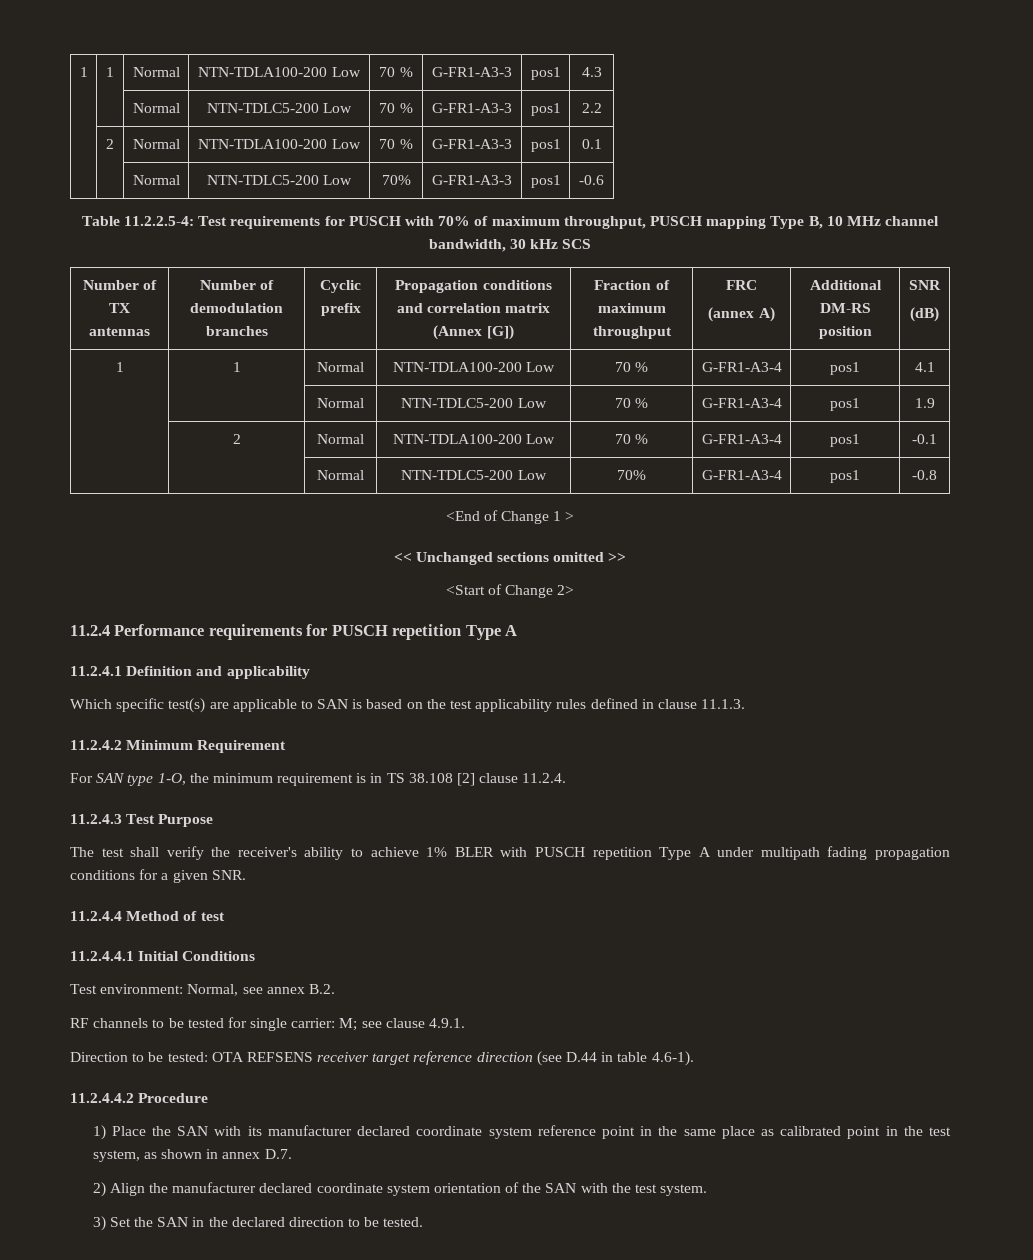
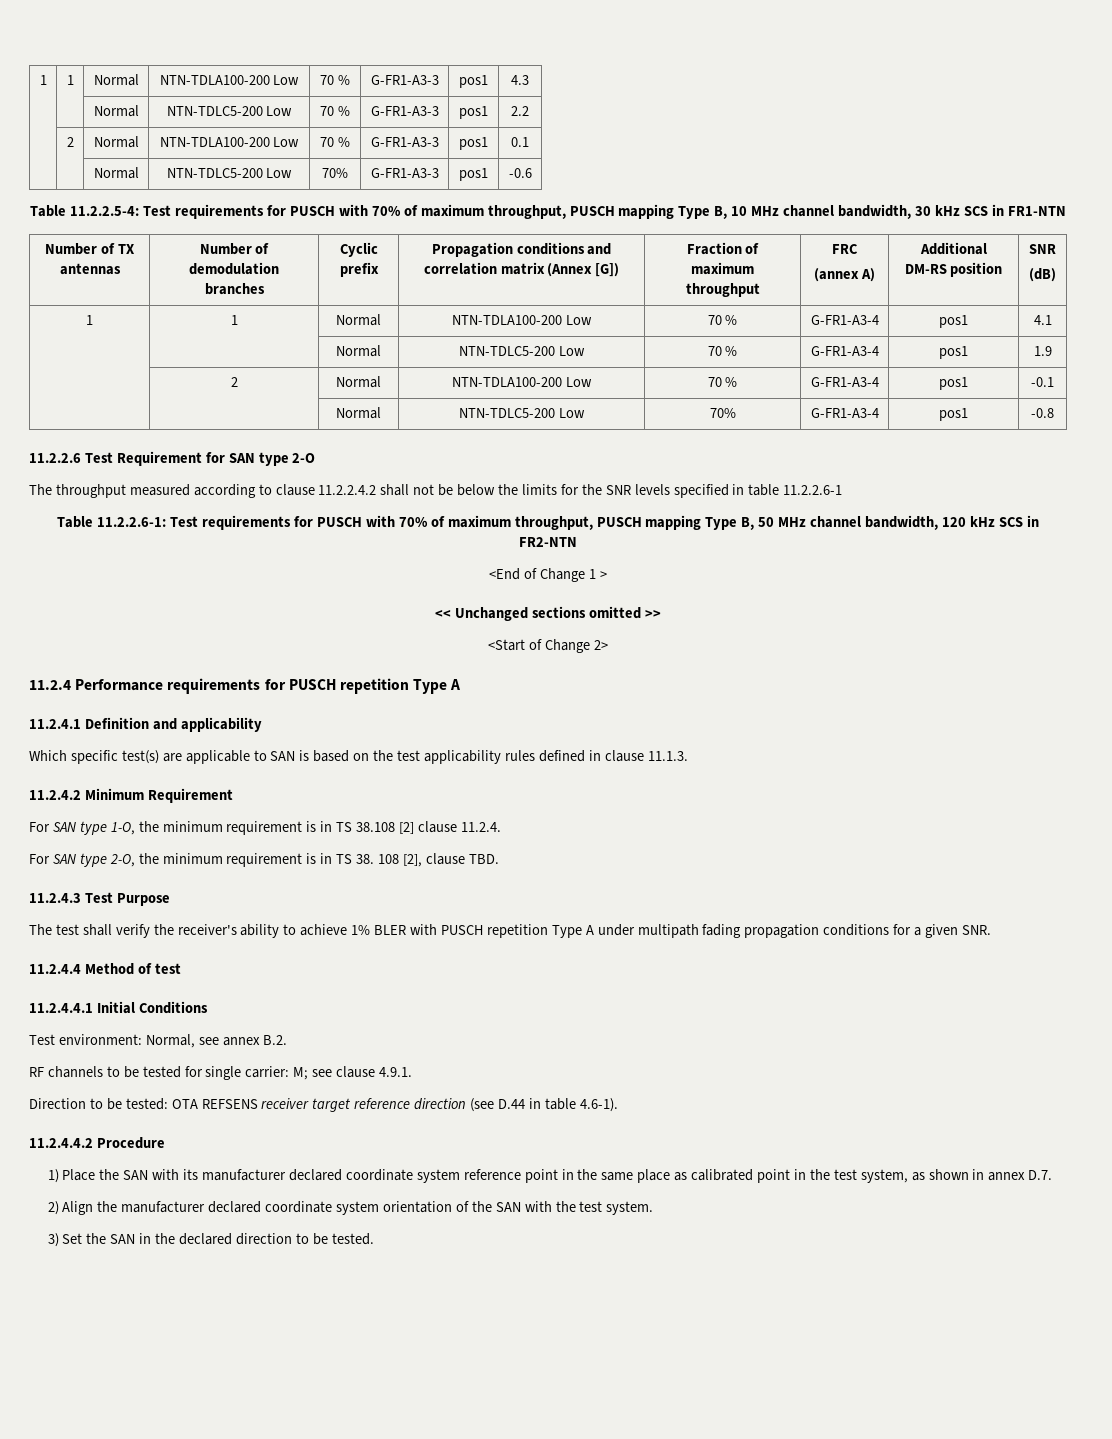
- Table 11.2.2.5-4: Test requirements for PUSCH with 70% of maximum throughput, PUSCH mapping Type B, 10 MHz channel bandwidth, 30 kHz SCS
+ Table 11.2.2.5-4: Test requirements for PUSCH with 70% of maximum throughput, PUSCH mapping Type B, 10 MHz channel bandwidth, 30 kHz SCS in FR1-NTN
+ 11.2.2.6 Test Requirement for SAN type 2-O
+ The throughput measured according to clause 11.2.2.4.2 shall not be below the limits for the SNR levels specified in table 11.2.2.6-1
+ Table 11.2.2.6-1: Test requirements for PUSCH with 70% of maximum throughput, PUSCH mapping Type B, 50 MHz channel bandwidth, 120 kHz SCS in FR2-NTN
+ For SAN type 2-O, the minimum requirement is in TS 38. 108 [2], clause TBD.

